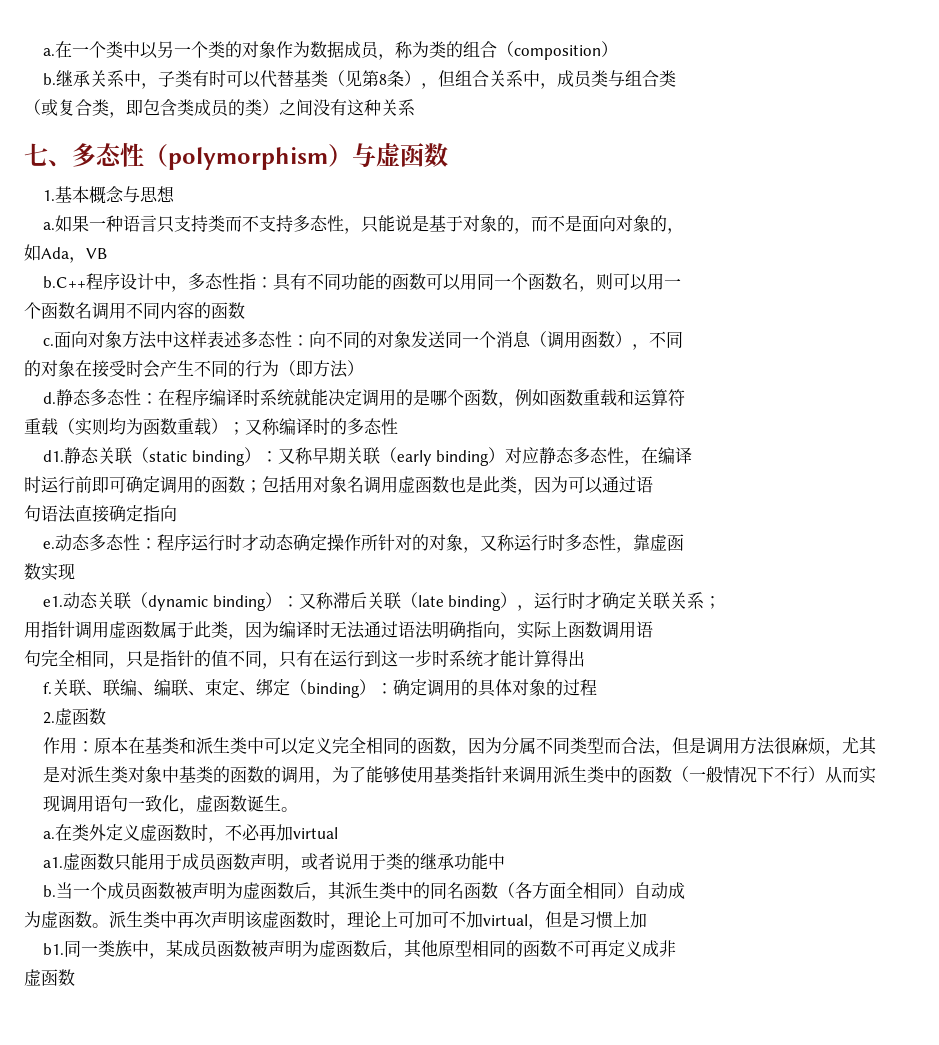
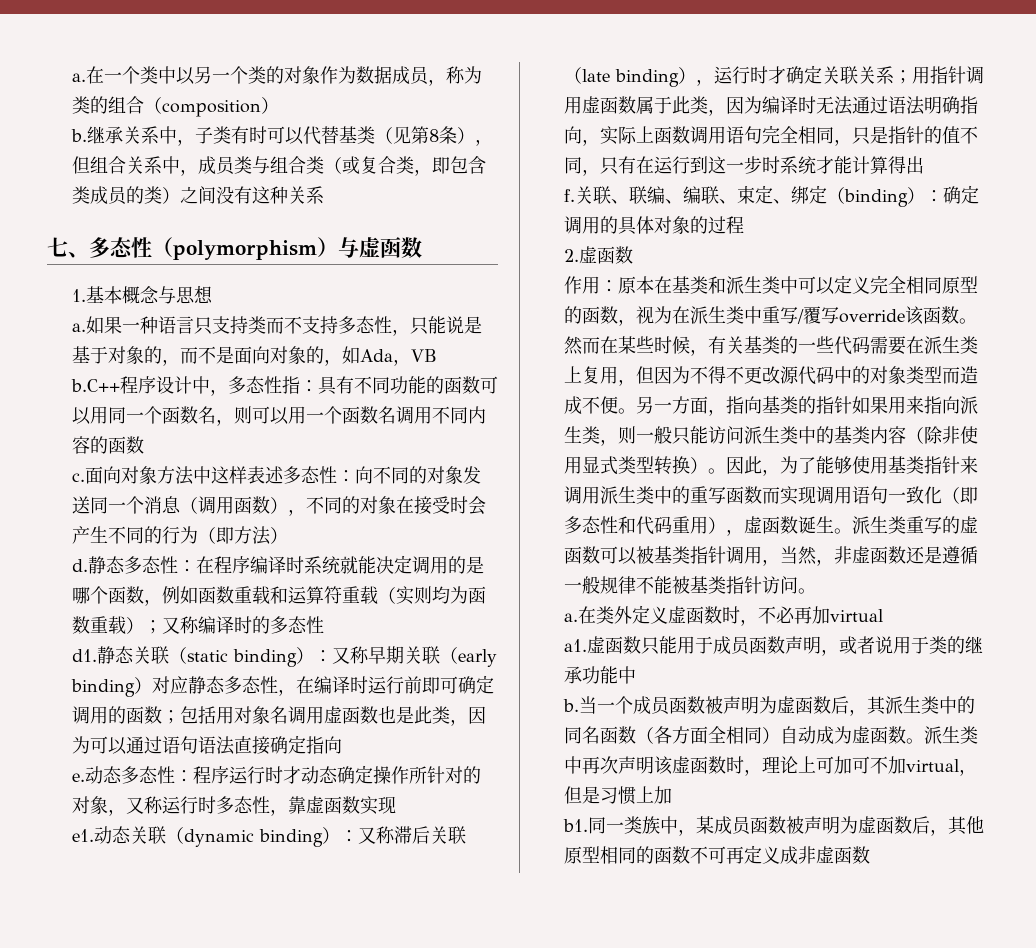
- 继承关系中，子类有时可以代替基类（见第8条），但组合关系中，成员类与组合类
- （或复合类，即包含类成员的类）之间没有这种关系
+ 继承关系中，子类有时可以代替基类（见第8条），但组合关系中，成员类与组合类（或复合类，即包含类成员的类）之间没有这种关系
- 如果一种语言只支持类而不支持多态性，只能说是基于对象的，而不是面向对象的，
- 如Ada，VB
+ 如果一种语言只支持类而不支持多态性，只能说是基于对象的，而不是面向对象的，如Ada，VB
- b.C++程序设计中，多态性指：具有不同功能的函数可以用同一个函数名，则可以用一
- 个函数名调用不同内容的函数
+ b.C++程序设计中，多态性指：具有不同功能的函数可以用同一个函数名，则可以用一个函数名调用不同内容的函数
- 面向对象方法中这样表述多态性：向不同的对象发送同一个消息（调用函数），不同
- 的对象在接受时会产生不同的行为（即方法）
+ 面向对象方法中这样表述多态性：向不同的对象发送同一个消息（调用函数），不同的对象在接受时会产生不同的行为（即方法）
- 静态多态性：在程序编译时系统就能决定调用的是哪个函数，例如函数重载和运算符
- 重载（实则均为函数重载）；又称编译时的多态性
+ 静态多态性：在程序编译时系统就能决定调用的是哪个函数，例如函数重载和运算符重载（实则均为函数重载）；又称编译时的多态性
- 静态关联（static binding）：又称早期关联（early binding）对应静态多态性，在编译
- 时运行前即可确定调用的函数；包括用对象名调用虚函数也是此类，因为可以通过语
- 句语法直接确定指向
+ 静态关联（static binding）：又称早期关联（early binding）对应静态多态性，在编译时运行前即可确定调用的函数；包括用对象名调用虚函数也是此类，因为可以通过语句语法直接确定指向
- 动态多态性：程序运行时才动态确定操作所针对的对象，又称运行时多态性，靠虚函
- 数实现
+ 动态多态性：程序运行时才动态确定操作所针对的对象，又称运行时多态性，靠虚函数实现
- 动态关联（dynamic binding）：又称滞后关联（late binding），运行时才确定关联关系；
- 用指针调用虚函数属于此类，因为编译时无法通过语法明确指向，实际上函数调用语
- 句完全相同，只是指针的值不同，只有在运行到这一步时系统才能计算得出
+ 动态关联（dynamic binding）：又称滞后关联（late binding），运行时才确定关联关系；用指针调用虚函数属于此类，因为编译时无法通过语法明确指向，实际上函数调用语句完全相同，只是指针的值不同，只有在运行到这一步时系统才能计算得出
- 作用：原本在基类和派生类中可以定义完全相同的函数，因为分属不同类型而合法，但是调用方法很麻烦，尤其是对派生类对象中基类的函数的调用，为了能够使用基类指针来调用派生类中的函数（一般情况下不行）从而实现调用语句一致化，虚函数诞生。
+ 作用：原本在基类和派生类中可以定义完全相同原型的函数，视为在派生类中重写/覆写override该函数。然而在某些时候，有关基类的一些代码需要在派生类上复用，但因为不得不更改源代码中的对象类型而造成不便。另一方面，指向基类的指针如果用来指向派生类，则一般只能访问派生类中的基类内容（除非使用显式类型转换）。因此，为了能够使用基类指针来调用派生类中的重写函数而实现调用语句一致化（即多态性和代码重用），虚函数诞生。派生类重写的虚函数可以被基类指针调用，当然，非虚函数还是遵循一般规律不能被基类指针访问。
- 当一个成员函数被声明为虚函数后，其派生类中的同名函数（各方面全相同）自动成
- 为虚函数。
+ 当一个成员函数被声明为虚函数后，其派生类中的同名函数（各方面全相同）自动成为虚函数。
- 同一类族中，某成员函数被声明为虚函数后，其他原型相同的函数不可再定义成非
- 虚函数
+ 同一类族中，某成员函数被声明为虚函数后，其他原型相同的函数不可再定义成非虚函数

